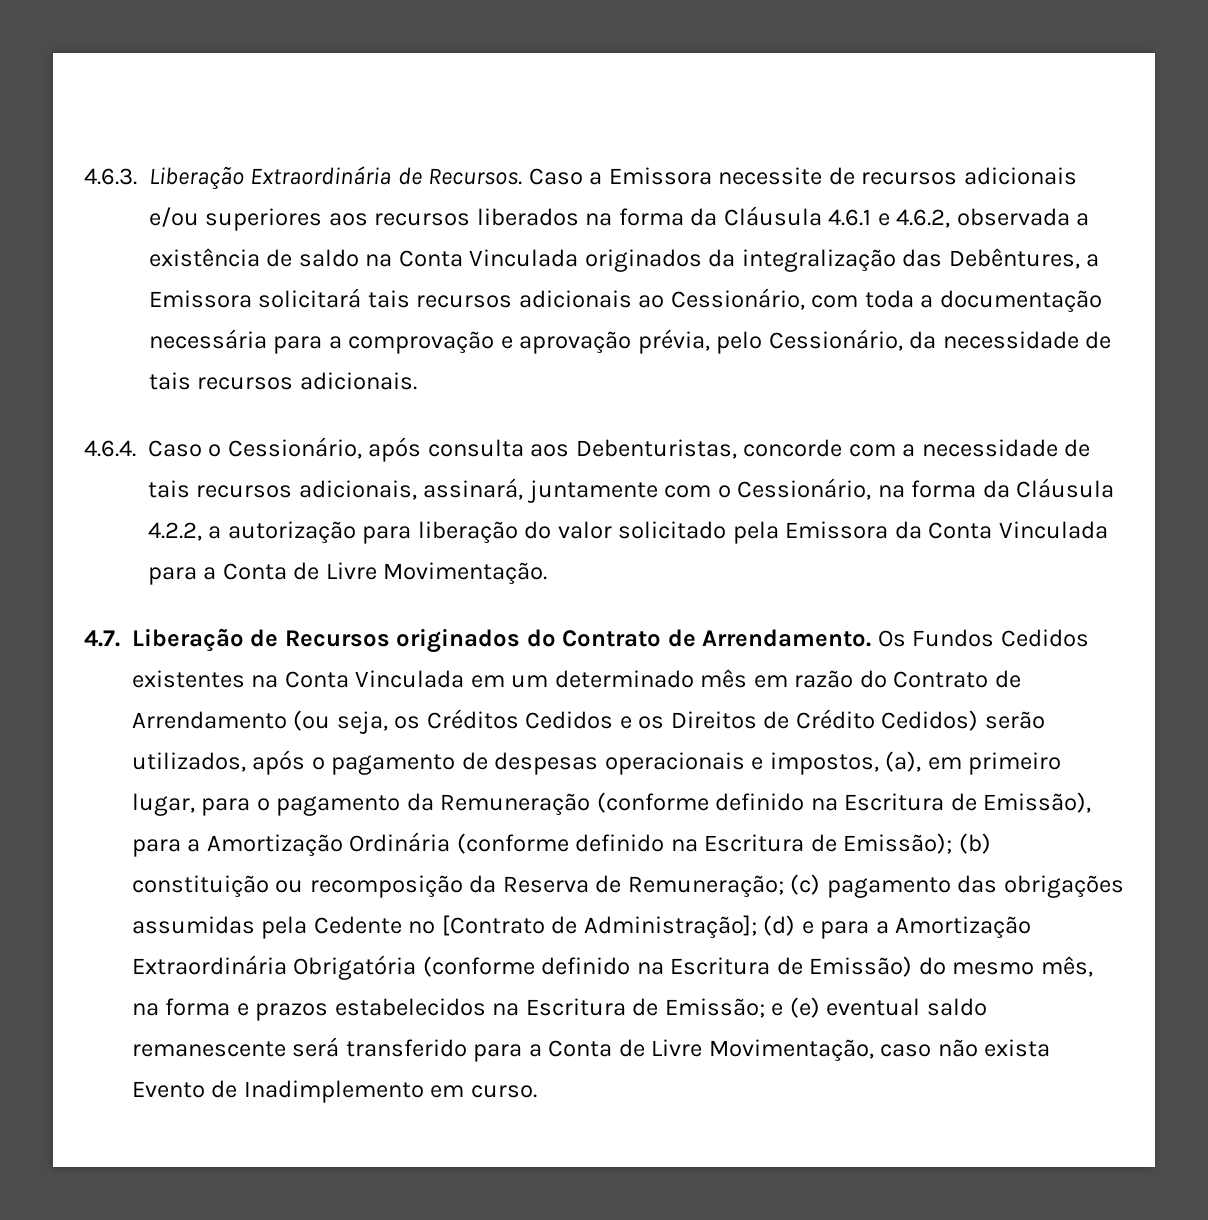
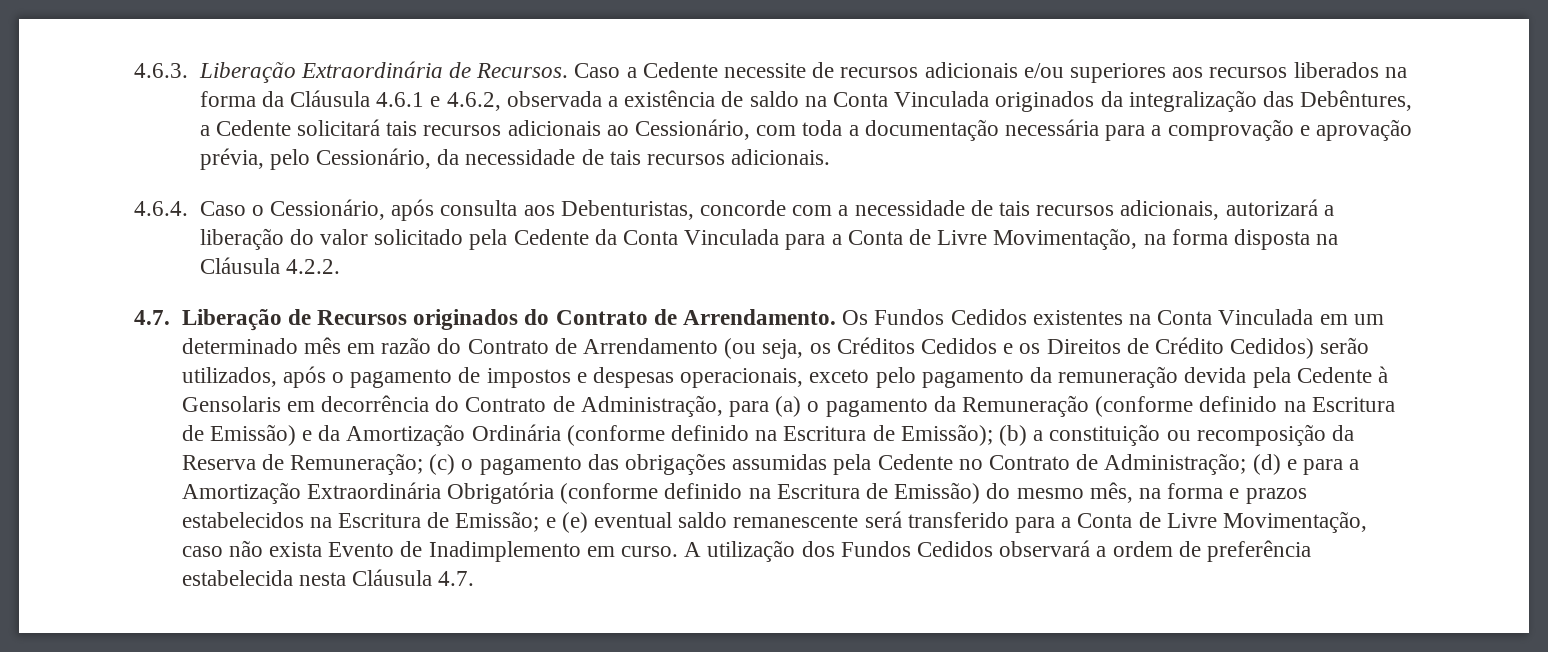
- Caso a Emissora necessite de recursos adicionais e/ou superiores aos recursos liberados na forma da Cláusula 4.6.1 e 4.6.2, observada a existência de saldo na Conta Vinculada originados da integralização das Debêntures, a Emissora solicitará tais recursos adicionais ao Cessionário, com toda a documentação necessária para a comprovação e aprovação prévia, pelo Cessionário, da necessidade de tais recursos adicionais.
+ Caso a Cedente necessite de recursos adicionais e/ou superiores aos recursos liberados na forma da Cláusula 4.6.1 e 4.6.2, observada a existência de saldo na Conta Vinculada originados da integralização das Debêntures, a Cedente solicitará tais recursos adicionais ao Cessionário, com toda a documentação necessária para a comprovação e aprovação prévia, pelo Cessionário, da necessidade de tais recursos adicionais.
- 4.6.4. Caso o Cessionário, após consulta aos Debenturistas, concorde com a necessidade de tais recursos adicionais, assinará, juntamente com o Cessionário, na forma da Cláusula 4.2.2, a autorização para liberação do valor solicitado pela Emissora da Conta Vinculada para a Conta de Livre Movimentação.
+ 4.6.4. Caso o Cessionário, após consulta aos Debenturistas, concorde com a necessidade de tais recursos adicionais, autorizará a liberação do valor solicitado pela Cedente da Conta Vinculada para a Conta de Livre Movimentação, na forma disposta na Cláusula 4.2.2.
- Os Fundos Cedidos existentes na Conta Vinculada em um determinado mês em razão do Contrato de Arrendamento (ou seja, os Créditos Cedidos e os Direitos de Crédito Cedidos) serão utilizados, após o pagamento de despesas operacionais e impostos, (a), em primeiro lugar, para o pagamento da Remuneração (conforme definido na Escritura de Emissão), para a Amortização Ordinária (conforme definido na Escritura de Emissão);
+ Os Fundos Cedidos existentes na Conta Vinculada em um determinado mês em razão do Contrato de Arrendamento (ou seja, os Créditos Cedidos e os Direitos de Crédito Cedidos) serão utilizados, após o pagamento de impostos e despesas operacionais, exceto pelo pagamento da remuneração devida pela Cedente à Gensolaris em decorrência do Contrato de Administração, para (a) o pagamento da Remuneração (conforme definido na Escritura de Emissão) e da Amortização Ordinária (conforme definido na Escritura de Emissão);
- (b) constituição ou recomposição da Reserva de Remuneração;
+ (b) a constituição ou recomposição da Reserva de Remuneração;
- (c) pagamento das obrigações assumidas pela Cedente no [Contrato de Administração];
+ (c) o pagamento das obrigações assumidas pela Cedente no Contrato de Administração;
+ A utilização dos Fundos Cedidos observará a ordem de preferência estabelecida nesta Cláusula 4.7.

